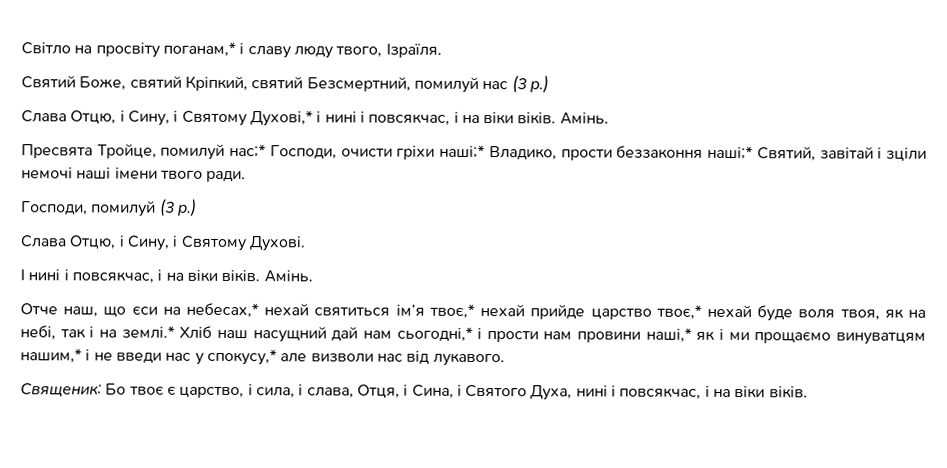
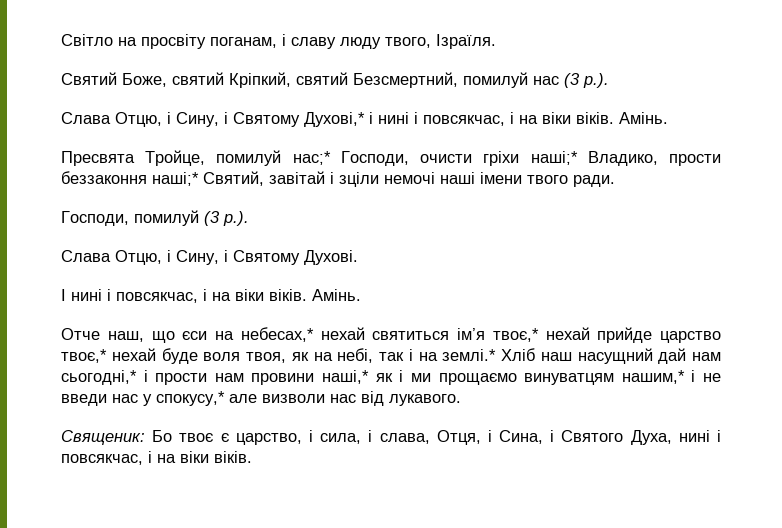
- Світло на просвіту поганам,* і славу люду твого, Ізраїля.
+ Світло на просвіту поганам, і славу люду твого, Ізраїля.
- Святий Боже, святий Кріпкий, святий Безсмертний, помилуй нас (3 р.)
+ Святий Боже, святий Кріпкий, святий Безсмертний, помилуй нас (3 р.).
- Господи, помилуй (3 р.)
+ Господи, помилуй (3 р.).

